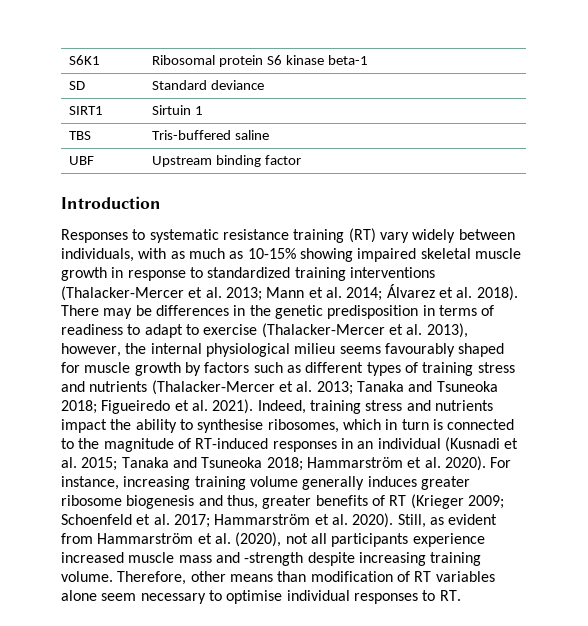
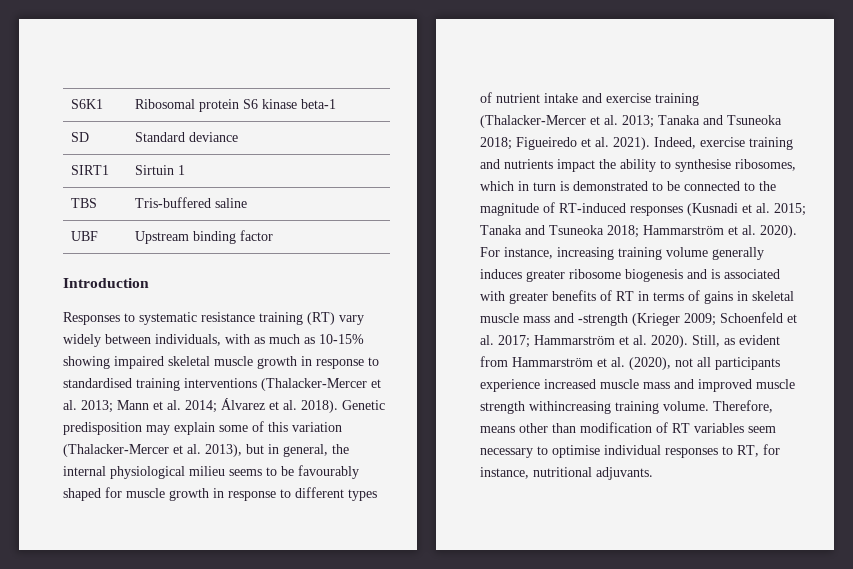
- Responses to systematic resistance training (RT) vary widely between individuals, with as much as 10-15% showing impaired skeletal muscle growth in response to standardized training interventions (Thalacker-Mercer et al. 2013; Mann et al. 2014; Álvarez et al. 2018).
+ Responses to systematic resistance training (RT) vary widely between individuals, with as much as 10-15% showing impaired skeletal muscle growth in response to standardised training interventions (Thalacker-Mercer et al. 2013; Mann et al. 2014; Álvarez et al. 2018).
- There may be differences in the genetic predisposition in terms of readiness to adapt to exercise (Thalacker-Mercer et al. 2013), however, the internal physiological milieu seems favourably shaped for muscle growth by factors such as different types of training stress and nutrients (Thalacker-Mercer et al. 2013; Tanaka and Tsuneoka 2018; Figueiredo et al. 2021).
+ Genetic predisposition may explain some of this variation (Thalacker-Mercer et al. 2013), but in general, the internal physiological milieu seems to be favourably shaped for muscle growth in response to different types of nutrient intake and exercise training (Thalacker-Mercer et al. 2013; Tanaka and Tsuneoka 2018; Figueiredo et al. 2021).
- Indeed, training stress and nutrients impact the ability to synthesise ribosomes, which in turn is connected to the magnitude of RT-induced responses in an individual (Kusnadi et al. 2015; Tanaka and Tsuneoka 2018; Hammarström et al. 2020).
+ Indeed, exercise training and nutrients impact the ability to synthesise ribosomes, which in turn is demonstrated to be connected to the magnitude of RT-induced responses (Kusnadi et al. 2015; Tanaka and Tsuneoka 2018; Hammarström et al. 2020).
- For instance, increasing training volume generally induces greater ribosome biogenesis and thus, greater benefits of RT (Krieger 2009; Schoenfeld et al. 2017; Hammarström et al. 2020).
+ For instance, increasing training volume generally induces greater ribosome biogenesis and is associated with greater benefits of RT in terms of gains in skeletal muscle mass and -strength (Krieger 2009; Schoenfeld et al. 2017; Hammarström et al. 2020).
- Still, as evident from Hammarström et al. (2020), not all participants experience increased muscle mass and -strength despite increasing training volume.
+ Still, as evident from Hammarström et al. (2020), not all participants experience increased muscle mass and improved muscle strength withincreasing training volume.
- Therefore, other means than modification of RT variables alone seem necessary to optimise individual responses to RT.
+ Therefore, means other than modification of RT variables seem necessary to optimise individual responses to RT, for instance, nutritional adjuvants.

